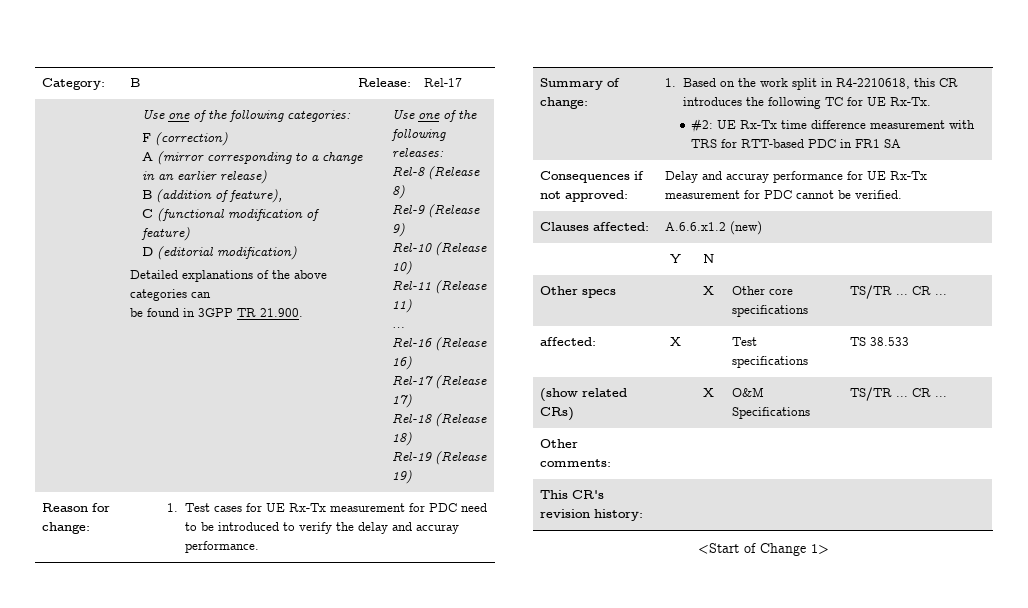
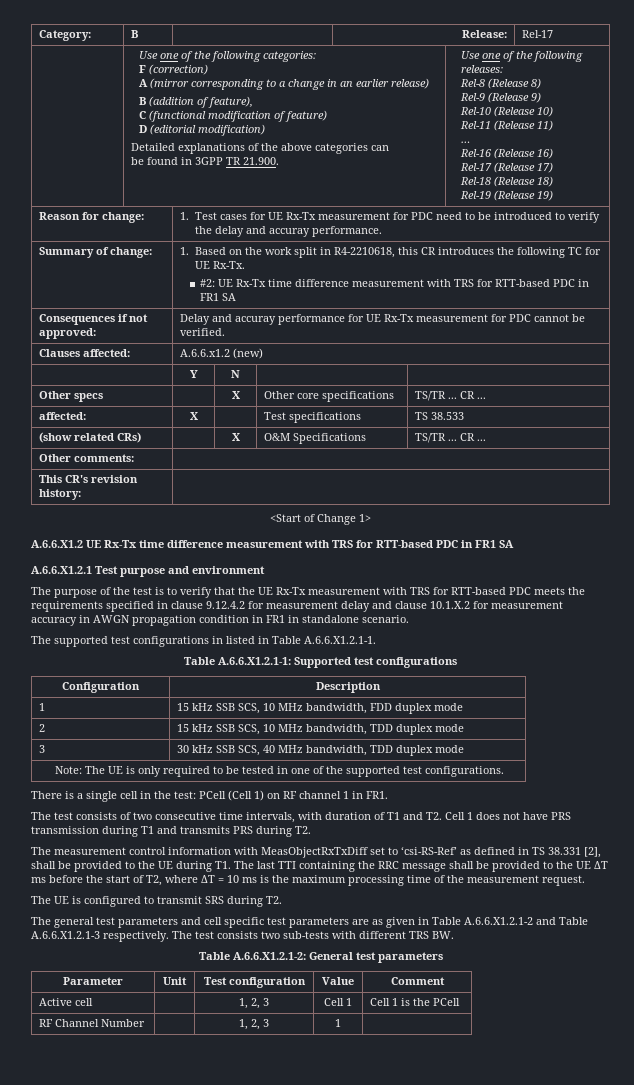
+ A.6.6.X1.2 UE Rx-Tx time difference measurement with TRS for RTT-based PDC in FR1 SA
+ A.6.6.X1.2.1 Test purpose and environment
+ The purpose of the test is to verify that the UE Rx-Tx measurement with TRS for RTT-based PDC meets the requirements specified in clause 9.12.4.2 for measurement delay and clause 10.1.X.2 for measurement accuracy in AWGN propagation condition in FR1 in standalone scenario.
+ The supported test configurations in listed in Table A.6.6.X1.2.1-1.
+ Table A.6.6.X1.2.1-1: Supported test configurations
+ Configuration | Description
+ 1 | 15 kHz SSB SCS, 10 MHz bandwidth, FDD duplex mode
+ 2 | 15 kHz SSB SCS, 10 MHz bandwidth, TDD duplex mode
+ 3 | 30 kHz SSB SCS, 40 MHz bandwidth, TDD duplex mode
+ Note: The UE is only required to be tested in one of the supported test configurations.
+ There is a single cell in the test: PCell (Cell 1) on RF channel 1 in FR1.
+ The test consists of two consecutive time intervals, with duration of T1 and T2. Cell 1 does not have PRS transmission during T1 and transmits PRS during T2.
+ The measurement control information with MeasObjectRxTxDiff set to ‘csi-RS-Ref’ as defined in TS 38.331 [2], shall be provided to the UE during T1. The last TTI containing the RRC message shall be provided to the UE ΔT ms before the start of T2, where ΔT = 10 ms is the maximum processing time of the measurement request.
+ The UE is configured to transmit SRS during T2.
+ The general test parameters and cell specific test parameters are as given in Table A.6.6.X1.2.1-2 and Table A.6.6.X1.2.1-3 respectively. The test consists two sub-tests with different TRS BW.
+ Table A.6.6.X1.2.1-2: General test parameters
+ Parameter | Unit | Test configuration | Value | Comment
+ Active cell | | 1, 2, 3 | Cell 1 | Cell 1 is the PCell
+ RF Channel Number | | 1, 2, 3 | 1 |

